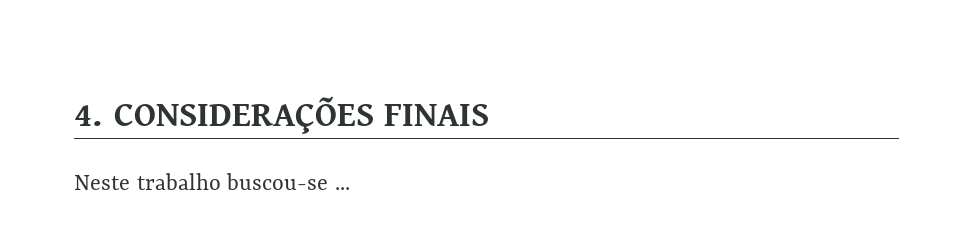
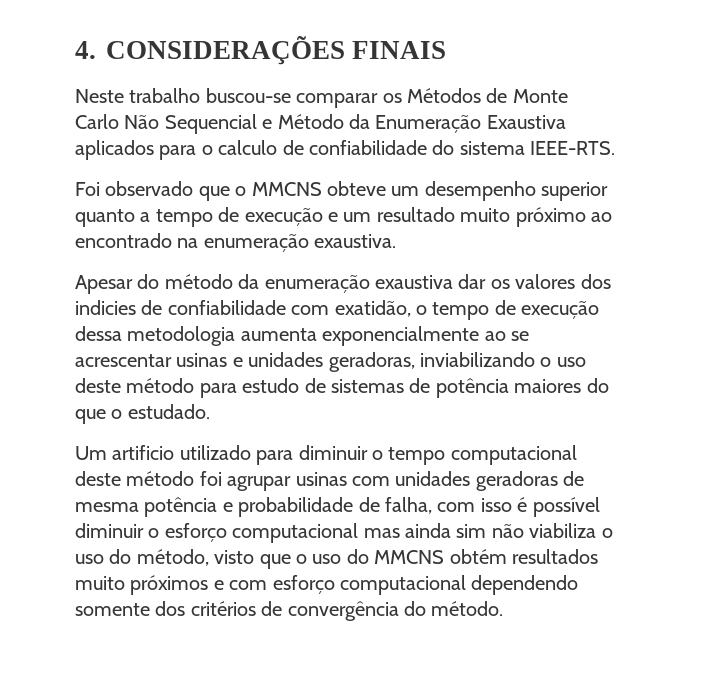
- Neste trabalho buscou-se ...
+ Neste trabalho buscou-se comparar os Métodos de Monte Carlo Não Sequencial e Método da Enumeração Exaustiva aplicados para o calculo de confiabilidade do sistema IEEE-RTS.
+ Foi observado que o MMCNS obteve um desempenho superior quanto a tempo de execução e um resultado muito próximo ao encontrado na enumeração exaustiva.
+ Apesar do método da enumeração exaustiva dar os valores dos indicies de confiabilidade com exatidão, o tempo de execução dessa metodologia aumenta exponencialmente ao se acrescentar usinas e unidades geradoras, inviabilizando o uso deste método para estudo de sistemas de potência maiores do que o estudado.
+ Um artificio utilizado para diminuir o tempo computacional deste método foi agrupar usinas com unidades geradoras de mesma potência e probabilidade de falha, com isso é possível diminuir o esforço computacional mas ainda sim não viabiliza o uso do método, visto que o uso do MMCNS obtém resultados muito próximos e com esforço computacional dependendo somente dos critérios de convergência do método.

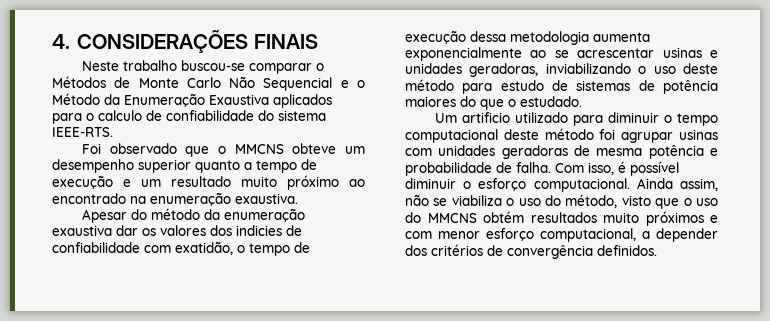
- Neste trabalho buscou-se comparar os Métodos de Monte Carlo Não Sequencial e Método da Enumeração Exaustiva aplicados para o calculo de confiabilidade do sistema IEEE-RTS.
+ Neste trabalho buscou-se comparar o Métodos de Monte Carlo Não Sequencial e o Método da Enumeração Exaustiva aplicados para o calculo de confiabilidade do sistema IEEE-RTS.
- Um artificio utilizado para diminuir o tempo computacional deste método foi agrupar usinas com unidades geradoras de mesma potência e probabilidade de falha, com isso é possível diminuir o esforço computacional mas ainda sim não viabiliza o uso do método, visto que o uso do MMCNS obtém resultados muito próximos e com esforço computacional dependendo somente dos critérios de convergência do método.
+ Um artificio utilizado para diminuir o tempo computacional deste método foi agrupar usinas com unidades geradoras de mesma potência e probabilidade de falha. Com isso, é possível diminuir o esforço computacional. Ainda assim, não se viabiliza o uso do método, visto que o uso do MMCNS obtém resultados muito próximos e com menor esforço computacional, a depender dos critérios de convergência definidos.

